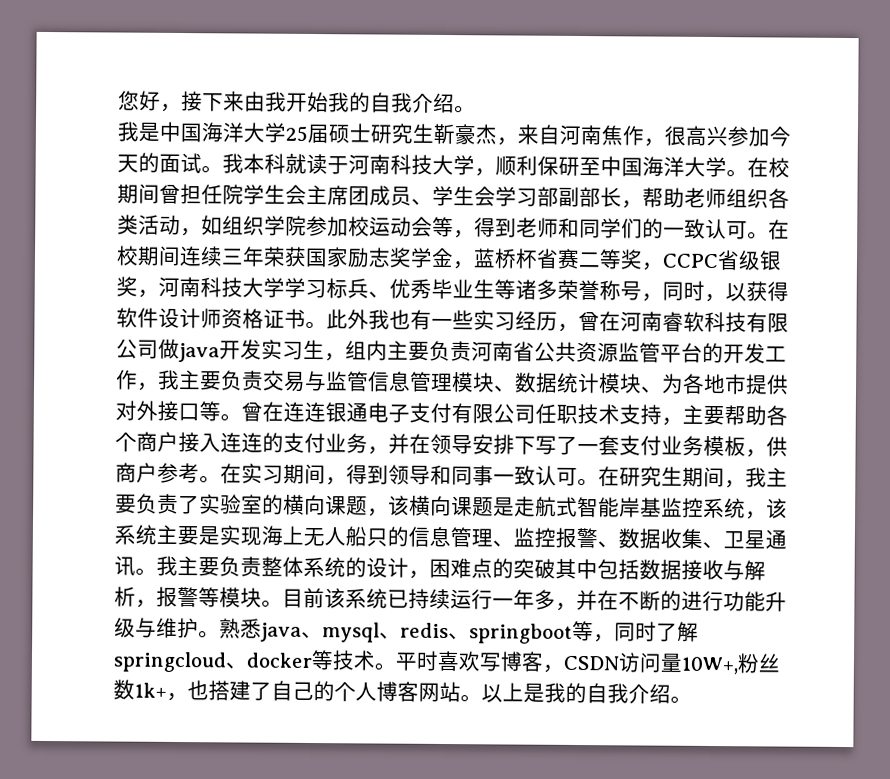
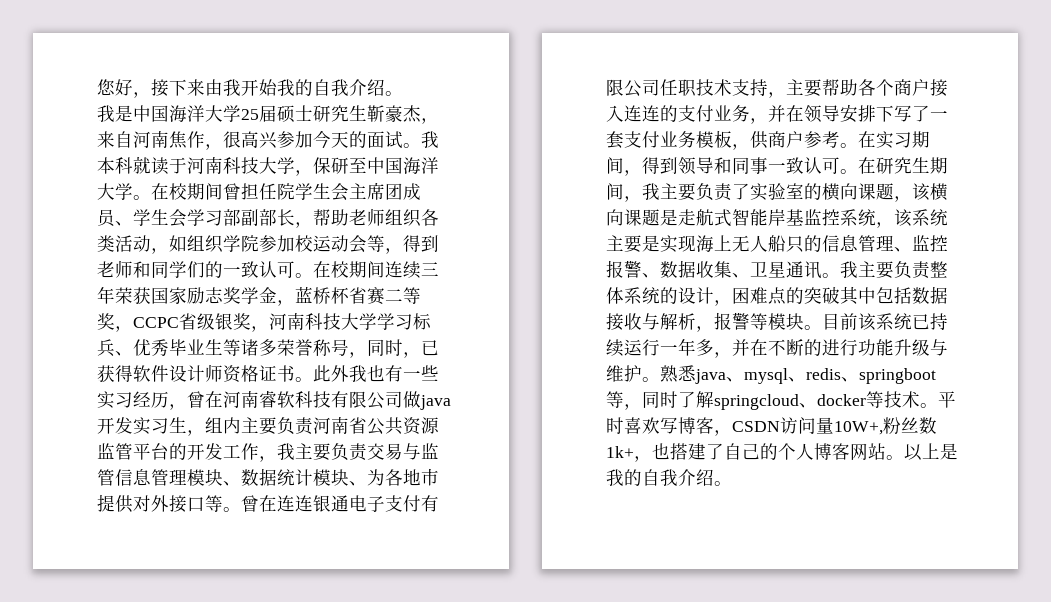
- 我本科就读于河南科技大学，顺利保研至中国海洋大学。
+ 我本科就读于河南科技大学，保研至中国海洋大学。
- 在校期间连续三年荣获国家励志奖学金，蓝桥杯省赛二等奖，CCPC省级银奖，河南科技大学学习标兵、优秀毕业生等诸多荣誉称号，同时，以获得软件设计师资格证书。
+ 在校期间连续三年荣获国家励志奖学金，蓝桥杯省赛二等奖，CCPC省级银奖，河南科技大学学习标兵、优秀毕业生等诸多荣誉称号，同时，已获得软件设计师资格证书。

